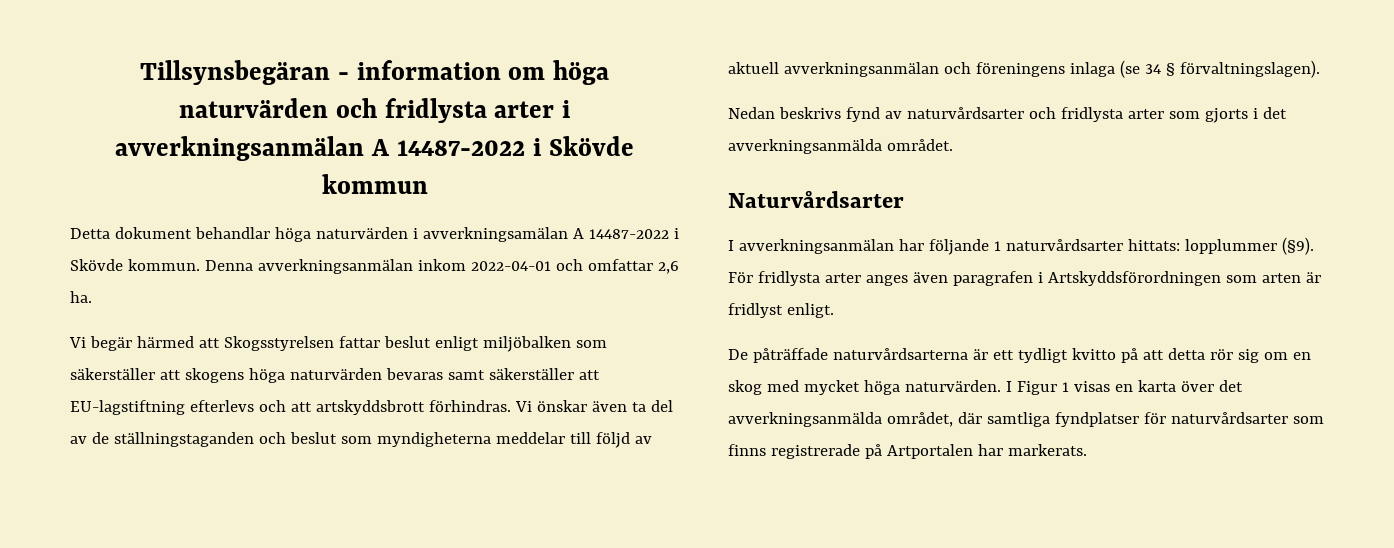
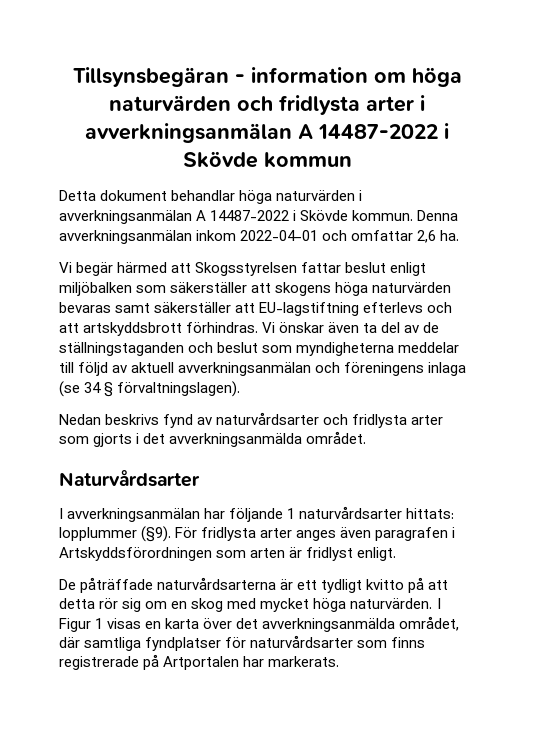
- Detta dokument behandlar höga naturvärden i avverkningsamälan A 14487-2022 i Skövde kommun.
+ Detta dokument behandlar höga naturvärden i avverkningsanmälan A 14487-2022 i Skövde kommun.

